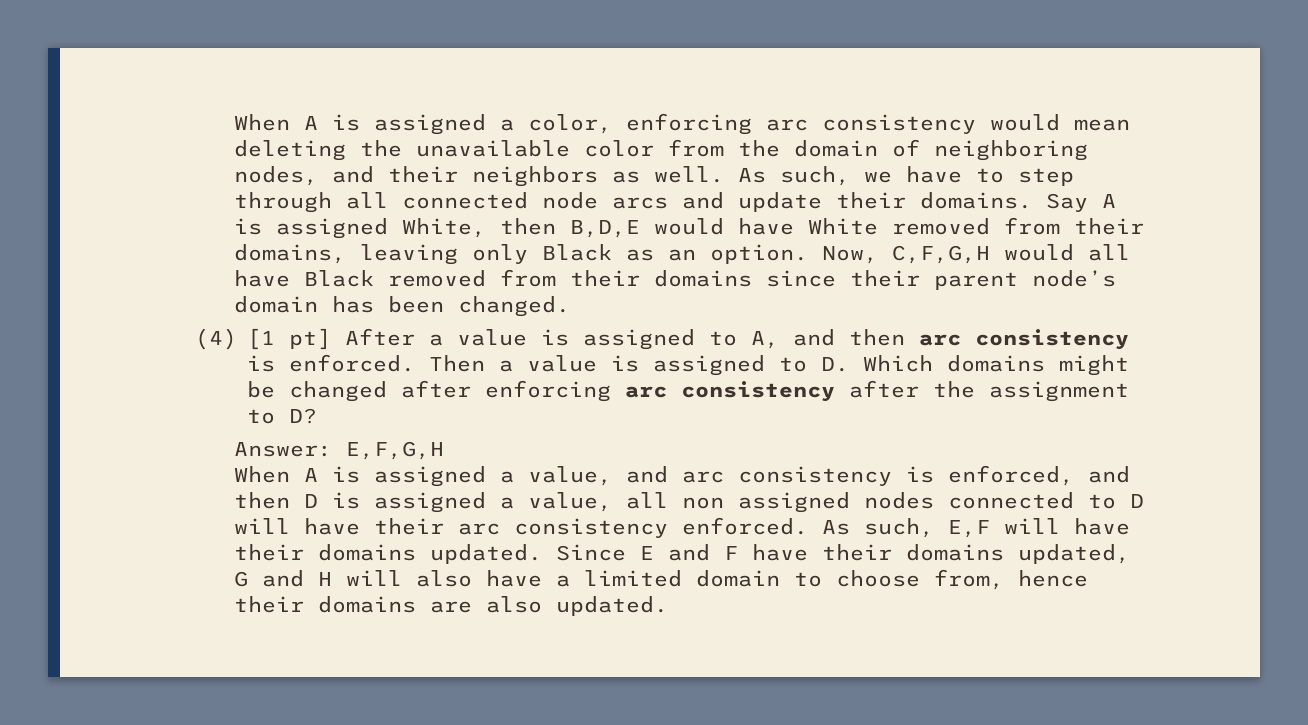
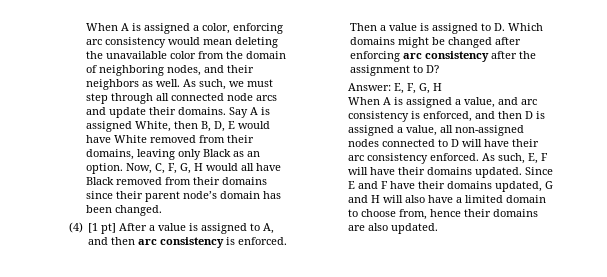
- As such, we have to step through all connected node arcs and update their domains.
+ As such, we must step through all connected node arcs and update their domains.
- Say A is assigned White, then B,D,E would have White removed from their domains, leaving only Black as an option.
+ Say A is assigned White, then B, D, E would have White removed from their domains, leaving only Black as an option.
- Now, C,F,G,H would all have Black removed from their domains since their parent node’s domain has been changed.
+ Now, C, F, G, H would all have Black removed from their domains since their parent node’s domain has been changed.
- Answer: E,F,G,H
+ Answer: E, F, G, H
- When A is assigned a value, and arc consistency is enforced, and then D is assigned a value, all non assigned nodes connected to D will have their arc consistency enforced.
+ When A is assigned a value, and arc consistency is enforced, and then D is assigned a value, all non-assigned nodes connected to D will have their arc consistency enforced.
- As such, E,F will have their domains updated.
+ As such, E, F will have their domains updated.

